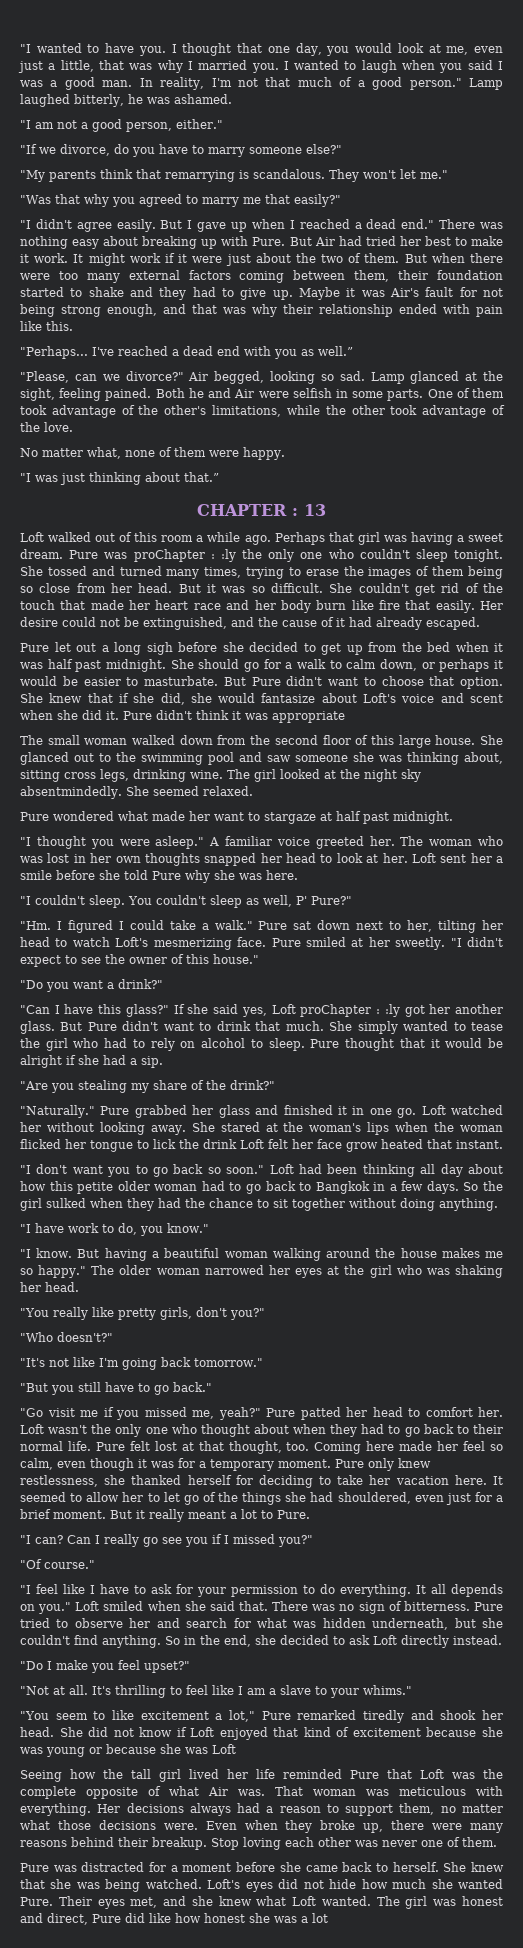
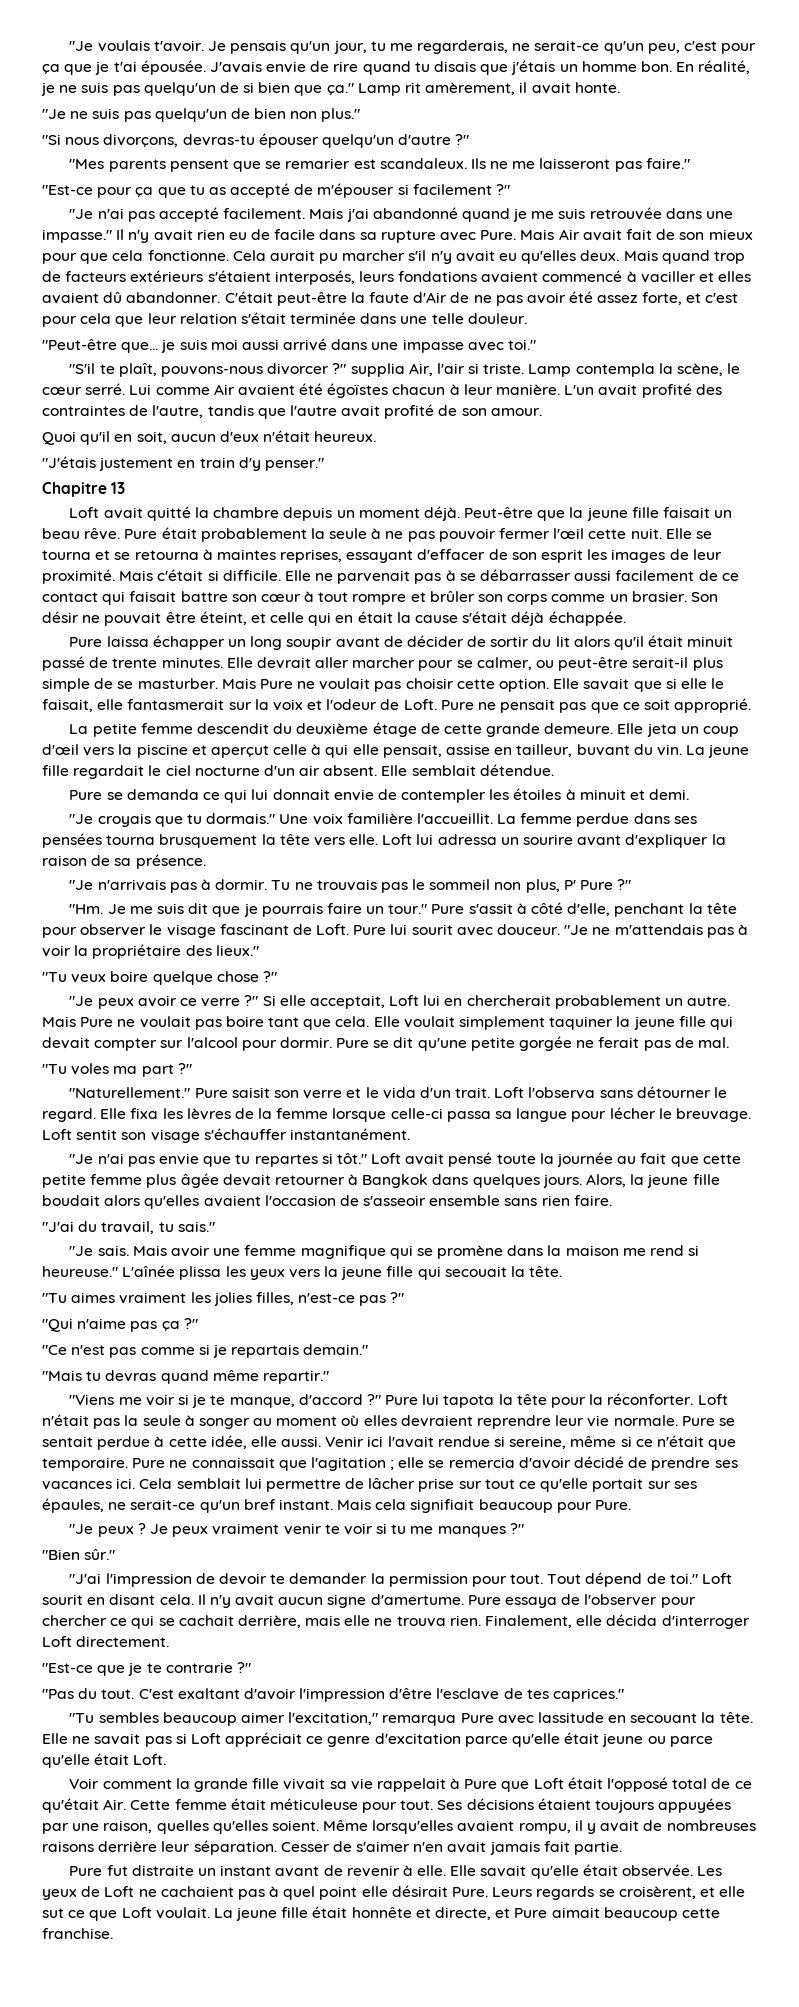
- "I wanted to have you. I thought that one day, you would look at me, even just a little, that was why I married you. I wanted to laugh when you said I was a good man. In reality, I'm not that much of a good person." Lamp laughed bitterly, he was ashamed.
- "I am not a good person, either."
- "If we divorce, do you have to marry someone else?"
- "My parents think that remarrying is scandalous. They won't let me."
- "Was that why you agreed to marry me that easily?"
- "I didn't agree easily. But I gave up when I reached a dead end." There was nothing easy about breaking up with Pure. But Air had tried her best to make it work. It might work if it were just about the two of them. But when there were too many external factors coming between them, their foundation started to shake and they had to give up. Maybe it was Air's fault for not being strong enough, and that was why their relationship ended with pain like this.
- "Perhaps... I've reached a dead end with you as well.”
- "Please, can we divorce?" Air begged, looking so sad. Lamp glanced at the sight, feeling pained. Both he and Air were selfish in some parts. One of them took advantage of the other's limitations, while the other took advantage of the love.
- No matter what, none of them were happy.
- "I was just thinking about that.”
- CHAPTER : 13
- Loft walked out of this room a while ago. Perhaps that girl was having a sweet dream. Pure was proChapter : :ly the only one who couldn't sleep tonight. She tossed and turned many times, trying to erase the images of them being so close from her head. But it was so difficult. She couldn't get rid of the touch that made her heart race and her body burn like fire that easily. Her desire could not be extinguished, and the cause of it had already escaped.
- Pure let out a long sigh before she decided to get up from the bed when it was half past midnight. She should go for a walk to calm down, or perhaps it would be easier to masturbate. But Pure didn't want to choose that option. She knew that if she did, she would fantasize about Loft's voice and scent when she did it. Pure didn't think it was appropriate
- The small woman walked down from the second floor of this large house. She glanced out to the swimming pool and saw someone she was thinking about, sitting cross legs, drinking wine. The girl looked at the night sky absentmindedly. She seemed relaxed.
- Pure wondered what made her want to stargaze at half past midnight.
- "I thought you were asleep." A familiar voice greeted her. The woman who was lost in her own thoughts snapped her head to look at her. Loft sent her a smile before she told Pure why she was here.
- "I couldn't sleep. You couldn't sleep as well, P' Pure?"
- "Hm. I figured I could take a walk." Pure sat down next to her, tilting her head to watch Loft's mesmerizing face. Pure smiled at her sweetly. "I didn't expect to see the owner of this house."
- "Do you want a drink?"
- "Can I have this glass?" If she said yes, Loft proChapter : :ly got her another glass. But Pure didn't want to drink that much. She simply wanted to tease the girl who had to rely on alcohol to sleep. Pure thought that it would be alright if she had a sip.
- "Are you stealing my share of the drink?"
- "Naturally." Pure grabbed her glass and finished it in one go. Loft watched her without looking away. She stared at the woman's lips when the woman flicked her tongue to lick the drink Loft felt her face grow heated that instant.
- "I don't want you to go back so soon." Loft had been thinking all day about how this petite older woman had to go back to Bangkok in a few days. So the girl sulked when they had the chance to sit together without doing anything.
- "I have work to do, you know."
- "I know. But having a beautiful woman walking around the house makes me so happy." The older woman narrowed her eyes at the girl who was shaking her head.
- "You really like pretty girls, don't you?"
- "Who doesn't?"
- "It's not like I'm going back tomorrow."
- "But you still have to go back."
- "Go visit me if you missed me, yeah?" Pure patted her head to comfort her. Loft wasn't the only one who thought about when they had to go back to their normal life. Pure felt lost at that thought, too. Coming here made her feel so calm, even though it was for a temporary moment. Pure only knew restlessness, she thanked herself for deciding to take her vacation here. It seemed to allow her to let go of the things she had shouldered, even just for a brief moment. But it really meant a lot to Pure.
- "I can? Can I really go see you if I missed you?"
- "Of course."
- "I feel like I have to ask for your permission to do everything. It all depends on you." Loft smiled when she said that. There was no sign of bitterness. Pure tried to observe her and search for what was hidden underneath, but she couldn't find anything. So in the end, she decided to ask Loft directly instead.
- "Do I make you feel upset?"
- "Not at all. It's thrilling to feel like I am a slave to your whims."
- "You seem to like excitement a lot," Pure remarked tiredly and shook her head. She did not know if Loft enjoyed that kind of excitement because she was young or because she was Loft
- Seeing how the tall girl lived her life reminded Pure that Loft was the complete opposite of what Air was. That woman was meticulous with everything. Her decisions always had a reason to support them, no matter what those decisions were. Even when they broke up, there were many reasons behind their breakup. Stop loving each other was never one of them.
- Pure was distracted for a moment before she came back to herself. She knew that she was being watched. Loft's eyes did not hide how much she wanted Pure. Their eyes met, and she knew what Loft wanted. The girl was honest and direct, Pure did like how honest she was a lot
+ "Je voulais t'avoir. Je pensais qu'un jour, tu me regarderais, ne serait-ce qu'un peu, c'est pour ça que je t'ai épousée. J'avais envie de rire quand tu disais que j'étais un homme bon. En réalité, je ne suis pas quelqu'un de si bien que ça." Lamp rit amèrement, il avait honte.
+ "Je ne suis pas quelqu'un de bien non plus."
+ "Si nous divorçons, devras-tu épouser quelqu'un d'autre ?"
+ "Mes parents pensent que se remarier est scandaleux. Ils ne me laisseront pas faire."
+ "Est-ce pour ça que tu as accepté de m'épouser si facilement ?"
+ "Je n'ai pas accepté facilement. Mais j'ai abandonné quand je me suis retrouvée dans une impasse." Il n'y avait rien eu de facile dans sa rupture avec Pure. Mais Air avait fait de son mieux pour que cela fonctionne. Cela aurait pu marcher s'il n'y avait eu qu'elles deux. Mais quand trop de facteurs extérieurs s'étaient interposés, leurs fondations avaient commencé à vaciller et elles avaient dû abandonner. C'était peut-être la faute d'Air de ne pas avoir été assez forte, et c'est pour cela que leur relation s'était terminée dans une telle douleur.
+ "Peut-être que... je suis moi aussi arrivé dans une impasse avec toi."
+ "S'il te plaît, pouvons-nous divorcer ?" supplia Air, l'air si triste. Lamp contempla la scène, le cœur serré. Lui comme Air avaient été égoïstes chacun à leur manière. L'un avait profité des contraintes de l'autre, tandis que l'autre avait profité de son amour.
+ Quoi qu'il en soit, aucun d'eux n'était heureux.
+ "J'étais justement en train d'y penser."
+ Chapitre 13
+ Loft avait quitté la chambre depuis un moment déjà. Peut-être que la jeune fille faisait un beau rêve. Pure était probablement la seule à ne pas pouvoir fermer l'œil cette nuit. Elle se tourna et se retourna à maintes reprises, essayant d'effacer de son esprit les images de leur proximité. Mais c'était si difficile. Elle ne parvenait pas à se débarrasser aussi facilement de ce contact qui faisait battre son cœur à tout rompre et brûler son corps comme un brasier. Son désir ne pouvait être éteint, et celle qui en était la cause s'était déjà échappée.
+ Pure laissa échapper un long soupir avant de décider de sortir du lit alors qu'il était minuit passé de trente minutes. Elle devrait aller marcher pour se calmer, ou peut-être serait-il plus simple de se masturber. Mais Pure ne voulait pas choisir cette option. Elle savait que si elle le faisait, elle fantasmerait sur la voix et l'odeur de Loft. Pure ne pensait pas que ce soit approprié.
+ La petite femme descendit du deuxième étage de cette grande demeure. Elle jeta un coup d'œil vers la piscine et aperçut celle à qui elle pensait, assise en tailleur, buvant du vin. La jeune fille regardait le ciel nocturne d'un air absent. Elle semblait détendue.
+ Pure se demanda ce qui lui donnait envie de contempler les étoiles à minuit et demi.
+ "Je croyais que tu dormais." Une voix familière l'accueillit. La femme perdue dans ses pensées tourna brusquement la tête vers elle. Loft lui adressa un sourire avant d'expliquer la raison de sa présence.
+ "Je n'arrivais pas à dormir. Tu ne trouvais pas le sommeil non plus, P' Pure ?"
+ "Hm. Je me suis dit que je pourrais faire un tour." Pure s'assit à côté d'elle, penchant la tête pour observer le visage fascinant de Loft. Pure lui sourit avec douceur. "Je ne m'attendais pas à voir la propriétaire des lieux."
+ "Tu veux boire quelque chose ?"
+ "Je peux avoir ce verre ?" Si elle acceptait, Loft lui en chercherait probablement un autre. Mais Pure ne voulait pas boire tant que cela. Elle voulait simplement taquiner la jeune fille qui devait compter sur l'alcool pour dormir. Pure se dit qu'une petite gorgée ne ferait pas de mal.
+ "Tu voles ma part ?"
+ "Naturellement." Pure saisit son verre et le vida d'un trait. Loft l'observa sans détourner le regard. Elle fixa les lèvres de la femme lorsque celle-ci passa sa langue pour lécher le breuvage. Loft sentit son visage s'échauffer instantanément.
+ "Je n'ai pas envie que tu repartes si tôt." Loft avait pensé toute la journée au fait que cette petite femme plus âgée devait retourner à Bangkok dans quelques jours. Alors, la jeune fille boudait alors qu'elles avaient l'occasion de s'asseoir ensemble sans rien faire.
+ "J'ai du travail, tu sais."
+ "Je sais. Mais avoir une femme magnifique qui se promène dans la maison me rend si heureuse." L'aînée plissa les yeux vers la jeune fille qui secouait la tête.
+ "Tu aimes vraiment les jolies filles, n'est-ce pas ?"
+ "Qui n'aime pas ça ?"
+ "Ce n'est pas comme si je repartais demain."
+ "Mais tu devras quand même repartir."
+ "Viens me voir si je te manque, d'accord ?" Pure lui tapota la tête pour la réconforter. Loft n'était pas la seule à songer au moment où elles devraient reprendre leur vie normale. Pure se sentait perdue à cette idée, elle aussi. Venir ici l'avait rendue si sereine, même si ce n'était que temporaire. Pure ne connaissait que l'agitation ; elle se remercia d'avoir décidé de prendre ses vacances ici. Cela semblait lui permettre de lâcher prise sur tout ce qu'elle portait sur ses épaules, ne serait-ce qu'un bref instant. Mais cela signifiait beaucoup pour Pure.
+ "Je peux ? Je peux vraiment venir te voir si tu me manques ?"
+ "Bien sûr."
+ "J'ai l'impression de devoir te demander la permission pour tout. Tout dépend de toi." Loft sourit en disant cela. Il n'y avait aucun signe d'amertume. Pure essaya de l'observer pour chercher ce qui se cachait derrière, mais elle ne trouva rien. Finalement, elle décida d'interroger Loft directement.
+ "Est-ce que je te contrarie ?"
+ "Pas du tout. C'est exaltant d'avoir l'impression d'être l'esclave de tes caprices."
+ "Tu sembles beaucoup aimer l'excitation," remarqua Pure avec lassitude en secouant la tête. Elle ne savait pas si Loft appréciait ce genre d'excitation parce qu'elle était jeune ou parce qu'elle était Loft.
+ Voir comment la grande fille vivait sa vie rappelait à Pure que Loft était l'opposé total de ce qu'était Air. Cette femme était méticuleuse pour tout. Ses décisions étaient toujours appuyées par une raison, quelles qu'elles soient. Même lorsqu'elles avaient rompu, il y avait de nombreuses raisons derrière leur séparation. Cesser de s'aimer n'en avait jamais fait partie.
+ Pure fut distraite un instant avant de revenir à elle. Elle savait qu'elle était observée. Les yeux de Loft ne cachaient pas à quel point elle désirait Pure. Leurs regards se croisèrent, et elle sut ce que Loft voulait. La jeune fille était honnête et directe, et Pure aimait beaucoup cette franchise.

